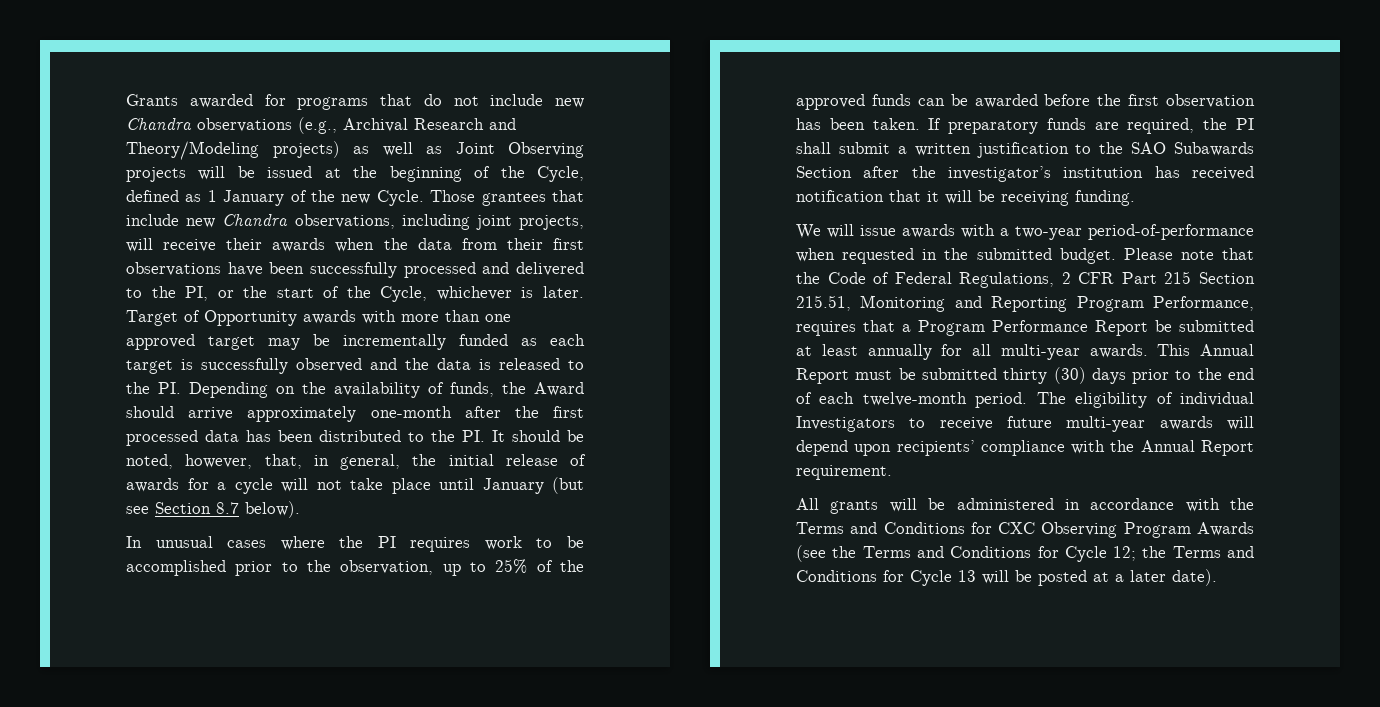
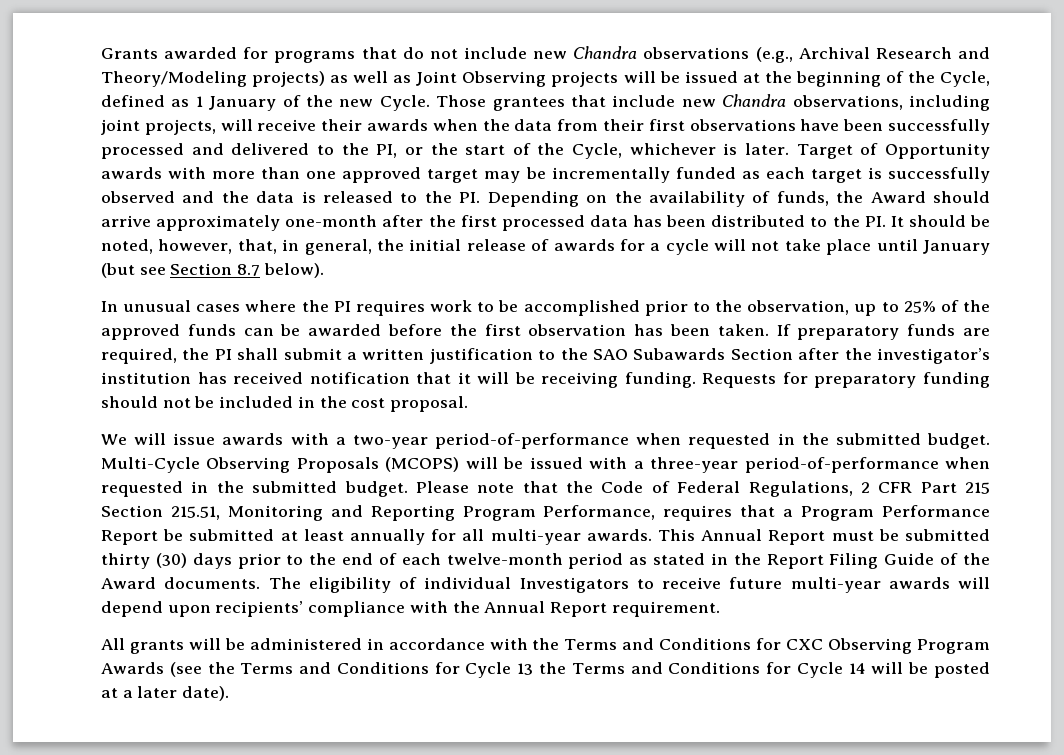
+ Requests for preparatory funding should not be included in the cost proposal.
+ Multi-Cycle Observing Proposals (MCOPS) will be issued with a three-year period-of-performance when requested in the submitted budget.
- This Annual Report must be submitted thirty (30) days prior to the end of each twelve-month period.
+ This Annual Report must be submitted thirty (30) days prior to the end of each twelve-month period as stated in the Report Filing Guide of the Award documents.
- All grants will be administered in accordance with the Terms and Conditions for CXC Observing Program Awards (see the Terms and Conditions for Cycle 12; the Terms and Conditions for Cycle 13 will be posted at a later date).
+ All grants will be administered in accordance with the Terms and Conditions for CXC Observing Program Awards (see the Terms and Conditions for Cycle 13 the Terms and Conditions for Cycle 14 will be posted at a later date).

